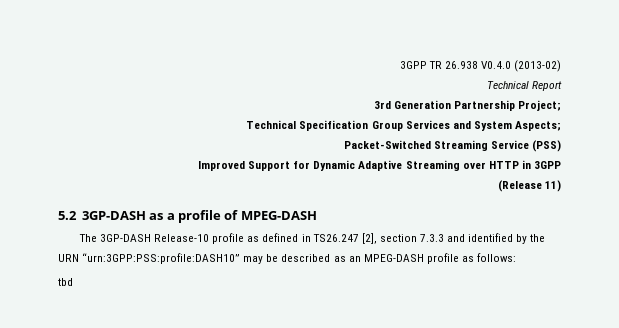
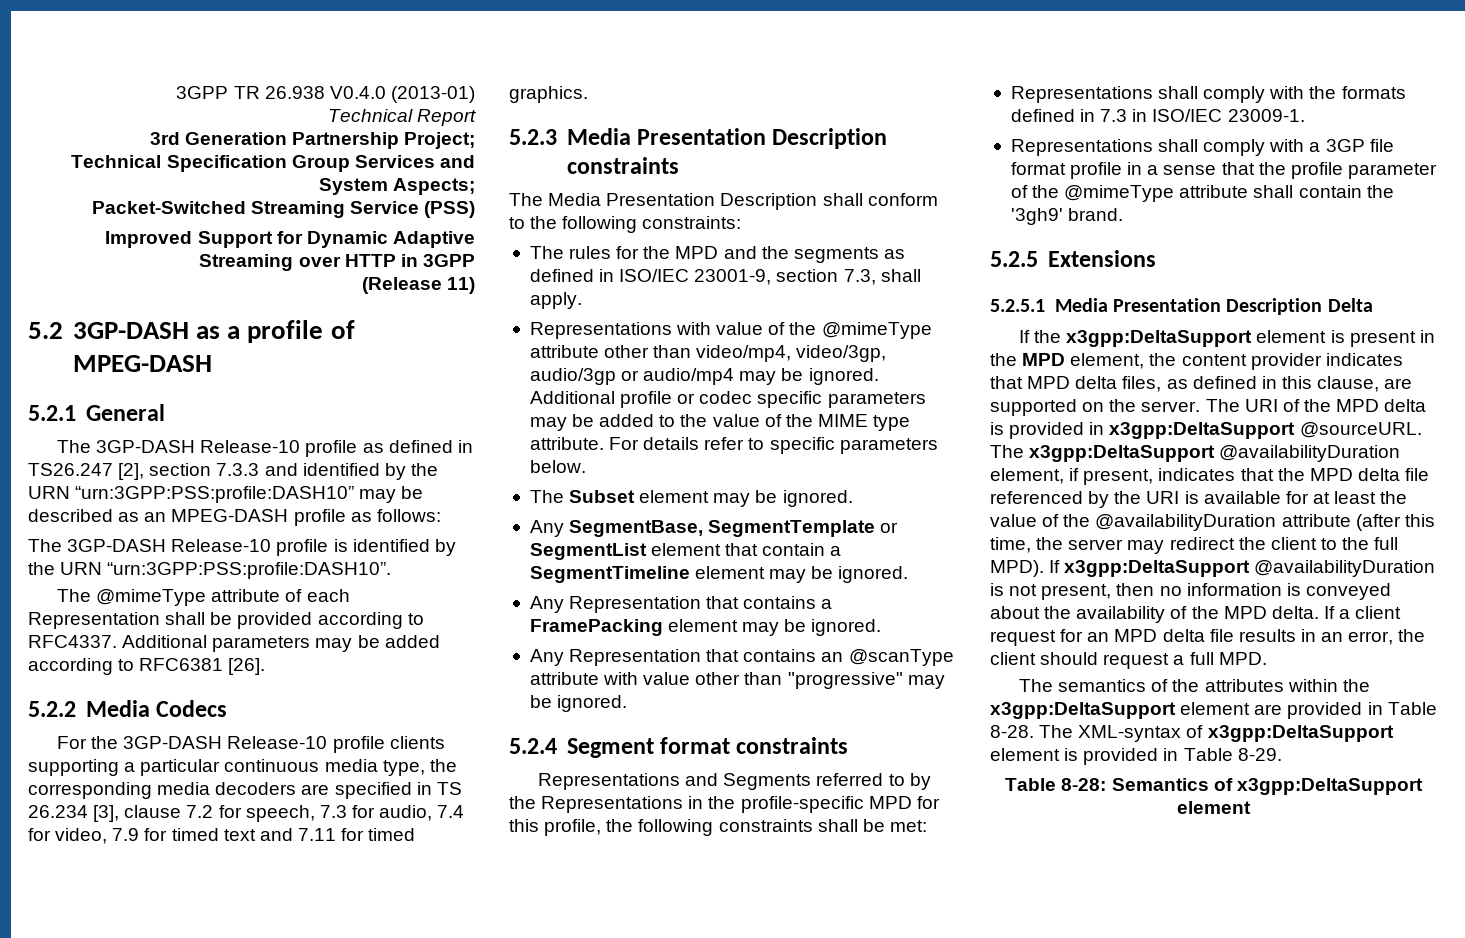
- 3GPP TR 26.938 V0.4.0 (2013-02)
+ 3GPP TR 26.938 V0.4.0 (2013-01)
+ 5.2.1 General
- tbd
+ The 3GP-DASH Release-10 profile is identified by the URN “urn:3GPP:PSS:profile:DASH10”.
+ The @mimeType attribute of each Representation shall be provided according to RFC4337. Additional parameters may be added according to RFC6381 [26].
+ 5.2.2 Media Codecs
+ For the 3GP-DASH Release-10 profile clients supporting a particular continuous media type, the corresponding media decoders are specified in TS 26.234 [3], clause 7.2 for speech, 7.3 for audio, 7.4 for video, 7.9 for timed text and 7.11 for timed graphics.
+ 5.2.3 Media Presentation Description constraints
+ The Media Presentation Description shall conform to the following constraints:
+ The rules for the MPD and the segments as defined in ISO/IEC 23001-9, section 7.3, shall apply.
+ Representations with value of the @mimeType attribute other than video/mp4, video/3gp, audio/3gp or audio/mp4 may be ignored. Additional profile or codec specific parameters may be added to the value of the MIME type attribute. For details refer to specific parameters below.
+ The Subset element may be ignored.
+ Any SegmentBase, SegmentTemplate or SegmentList element that contain a SegmentTimeline element may be ignored.
+ Any Representation that contains a FramePacking element may be ignored.
+ Any Representation that contains an @scanType attribute with value other than "progressive" may be ignored.
+ 5.2.4 Segment format constraints
+ Representations and Segments referred to by the Representations in the profile-specific MPD for this profile, the following constraints shall be met:
+ Representations shall comply with the formats defined in 7.3 in ISO/IEC 23009-1.
+ Representations shall comply with a 3GP file format profile in a sense that the profile parameter of the @mimeType attribute shall contain the '3gh9' brand.
+ 5.2.5 Extensions
+ 5.2.5.1 Media Presentation Description Delta
+ If the x3gpp:DeltaSupport element is present in the MPD element, the content provider indicates that MPD delta files, as defined in this clause, are supported on the server. The URI of the MPD delta is provided in x3gpp:DeltaSupport @sourceURL. The x3gpp:DeltaSupport @availabilityDuration element, if present, indicates that the MPD delta file referenced by the URI is available for at least the value of the @availabilityDuration attribute (after this time, the server may redirect the client to the full MPD). If x3gpp:DeltaSupport @availabilityDuration is not present, then no information is conveyed about the availability of the MPD delta. If a client request for an MPD delta file results in an error, the client should request a full MPD.
+ The semantics of the attributes within the x3gpp:DeltaSupport element are provided in Table 8-28. The XML-syntax of x3gpp:DeltaSupport element is provided in Table 8-29.
+ Table 8-28: Semantics of x3gpp:DeltaSupport element

